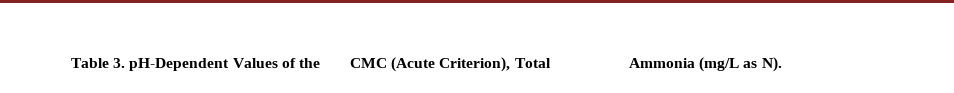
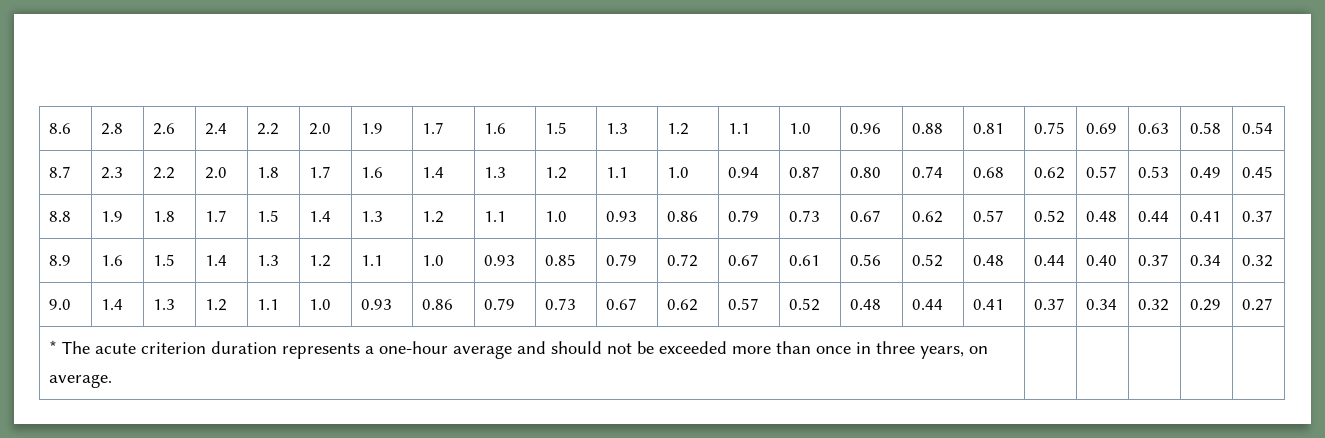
- Table 3. pH-Dependent Values of the CMC (Acute Criterion), Total Ammonia (mg/L as N).
+ 8.6 | 2.8 | 2.6 | 2.4 | 2.2 | 2.0 | 1.9 | 1.7 | 1.6 | 1.5 | 1.3 | 1.2 | 1.1 | 1.0 | 0.96 | 0.88 | 0.81 | 0.75 | 0.69 | 0.63 | 0.58 | 0.54
+ 8.7 | 2.3 | 2.2 | 2.0 | 1.8 | 1.7 | 1.6 | 1.4 | 1.3 | 1.2 | 1.1 | 1.0 | 0.94 | 0.87 | 0.80 | 0.74 | 0.68 | 0.62 | 0.57 | 0.53 | 0.49 | 0.45
+ 8.8 | 1.9 | 1.8 | 1.7 | 1.5 | 1.4 | 1.3 | 1.2 | 1.1 | 1.0 | 0.93 | 0.86 | 0.79 | 0.73 | 0.67 | 0.62 | 0.57 | 0.52 | 0.48 | 0.44 | 0.41 | 0.37
+ 8.9 | 1.6 | 1.5 | 1.4 | 1.3 | 1.2 | 1.1 | 1.0 | 0.93 | 0.85 | 0.79 | 0.72 | 0.67 | 0.61 | 0.56 | 0.52 | 0.48 | 0.44 | 0.40 | 0.37 | 0.34 | 0.32
+ 9.0 | 1.4 | 1.3 | 1.2 | 1.1 | 1.0 | 0.93 | 0.86 | 0.79 | 0.73 | 0.67 | 0.62 | 0.57 | 0.52 | 0.48 | 0.44 | 0.41 | 0.37 | 0.34 | 0.32 | 0.29 | 0.27
+ * The acute criterion duration represents a one-hour average and should not be exceeded more than once in three years, on average. | | | | |

